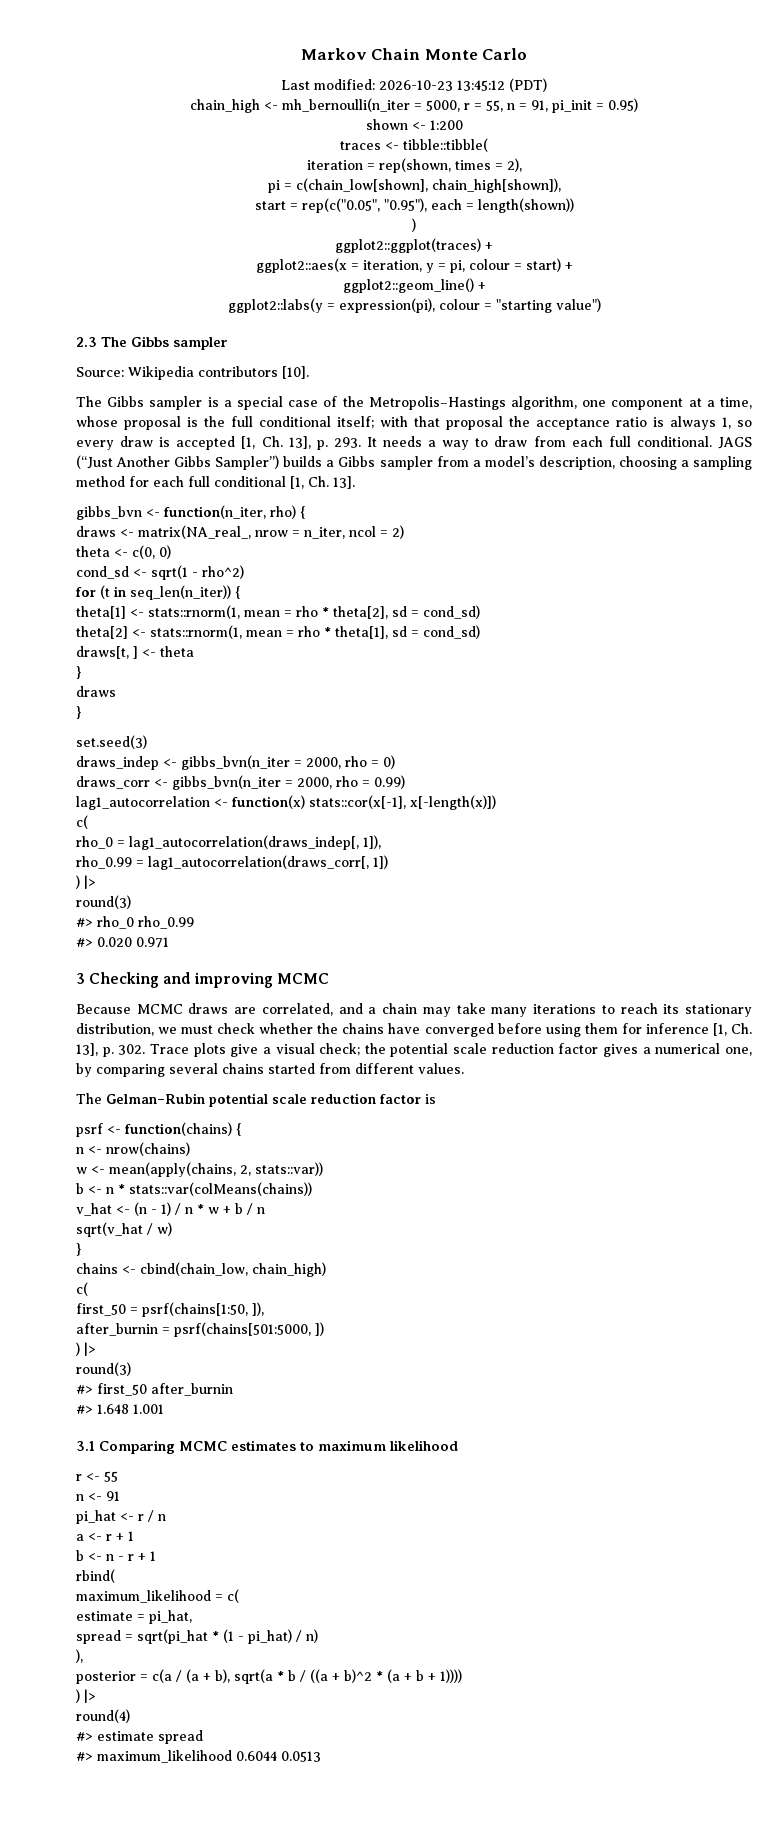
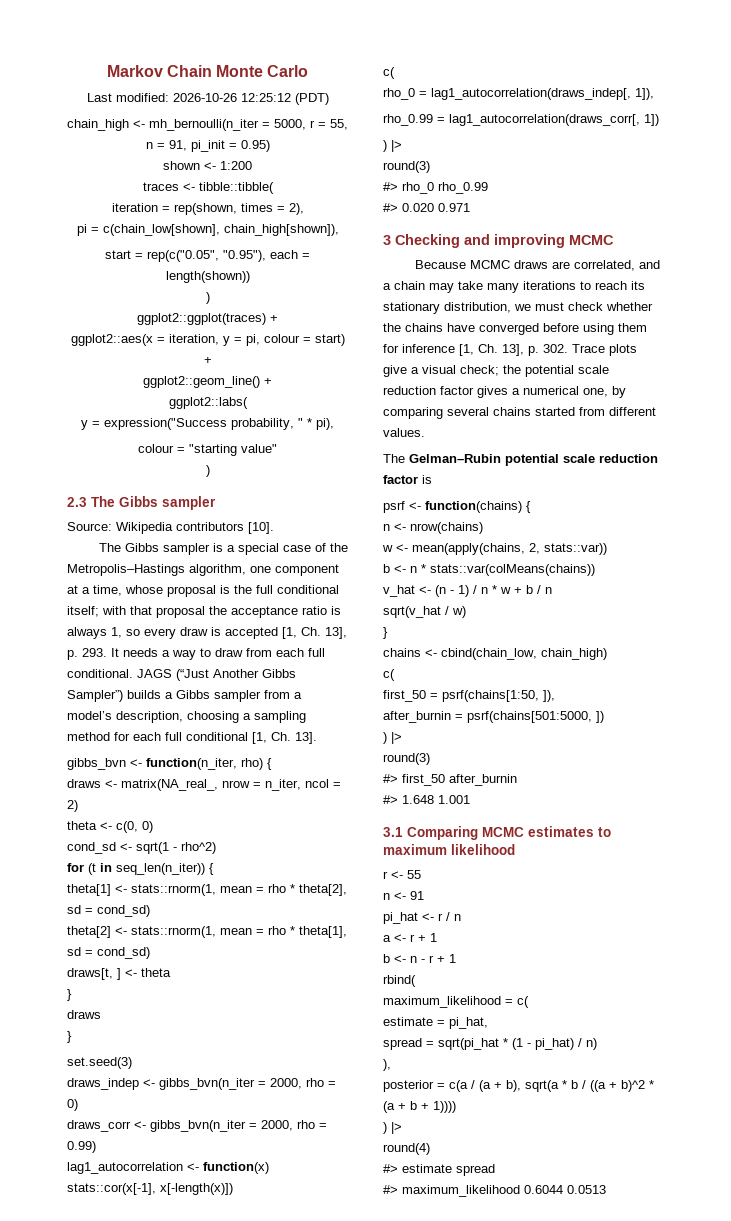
- Last modified: 2026-10-23 13:45:12 (PDT)
+ Last modified: 2026-10-26 12:25:12 (PDT)
- ggplot2::labs(y = expression(pi), colour = "starting value")
+ ggplot2::labs(
+ y = expression("Success probability, " * pi),
+ colour = "starting value"
+ )

